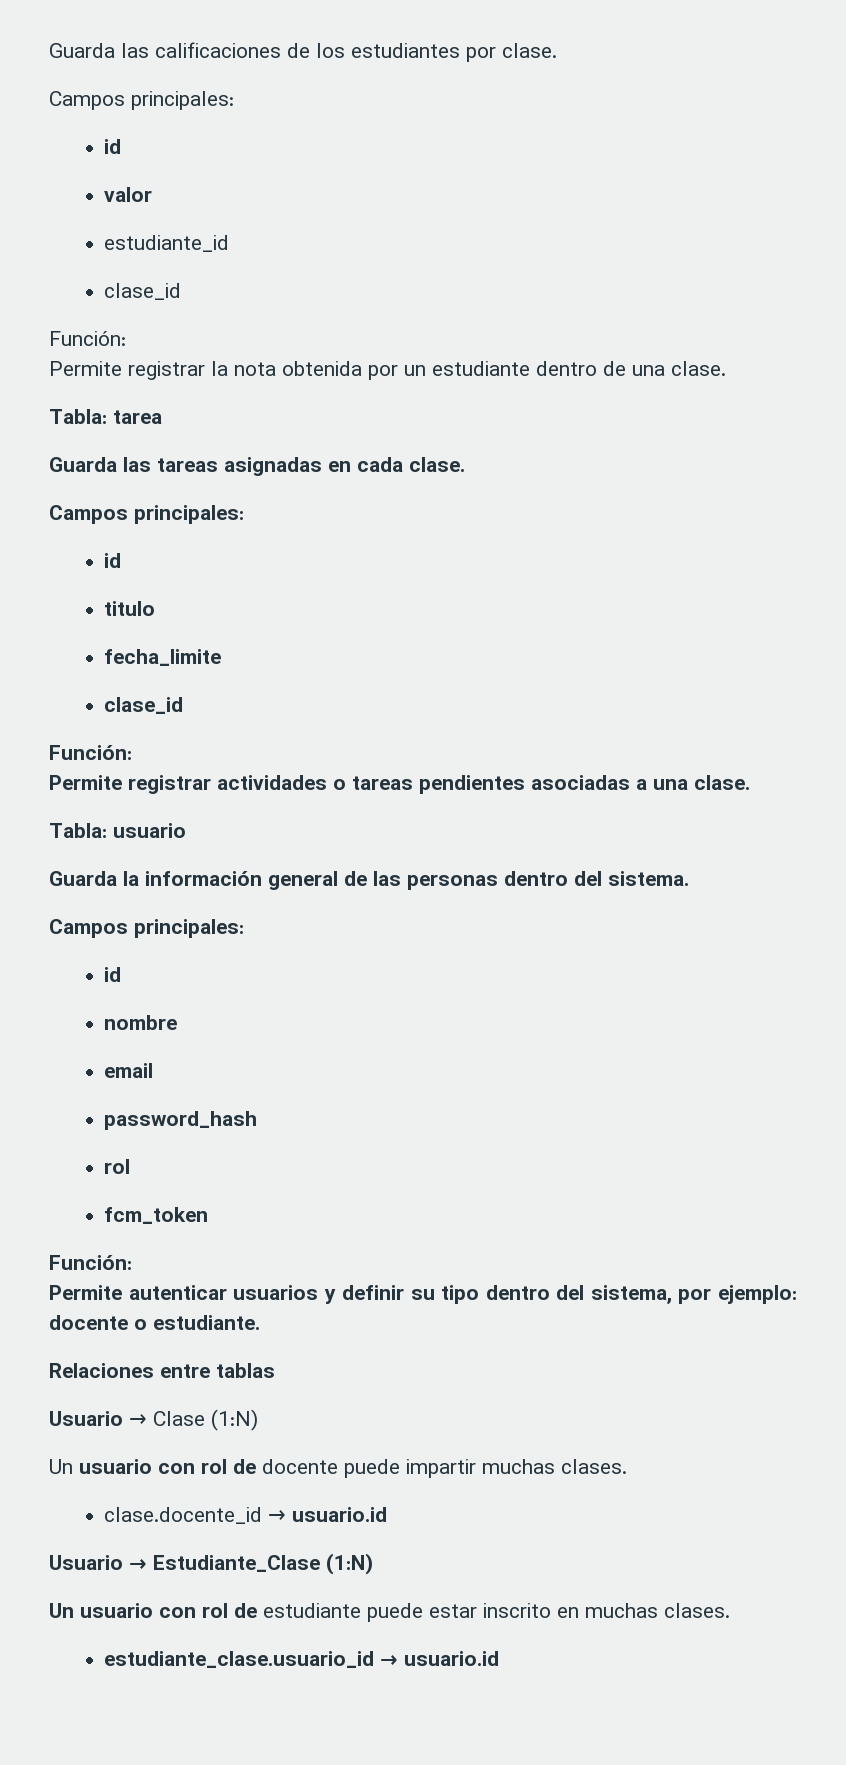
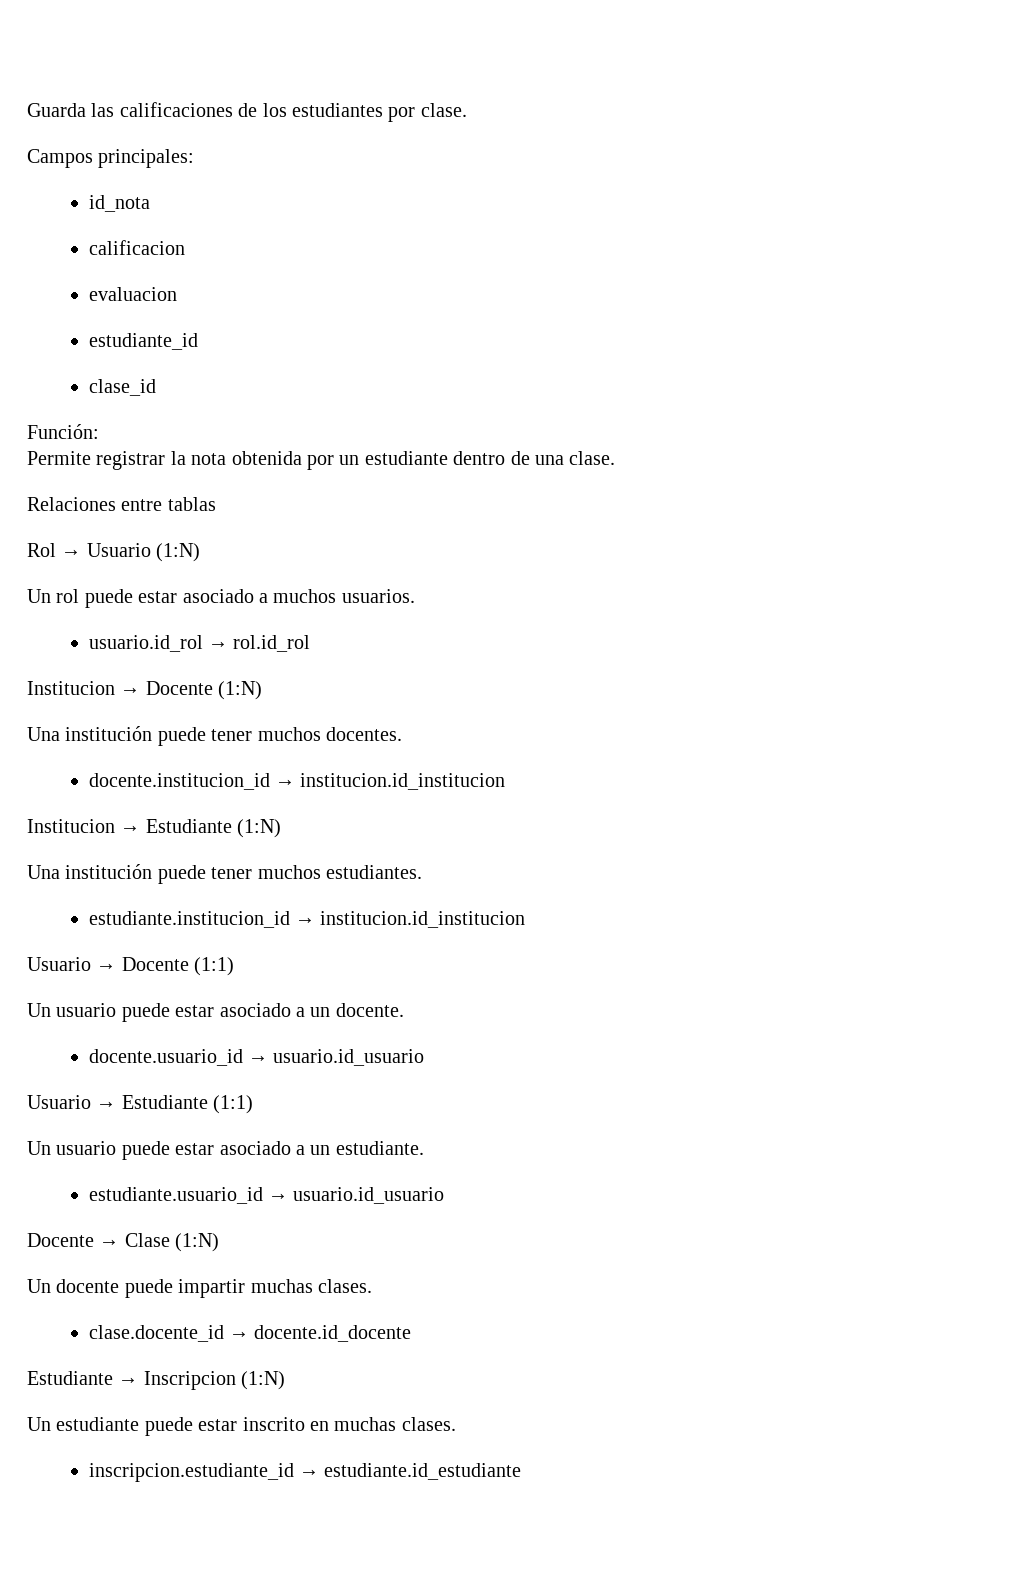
  Guarda las calificaciones de los estudiantes por clase.
  Campos principales:
- id
- valor
+ id_nota
+ calificacion
+ evaluacion
- Tabla: tarea
- Guarda las tareas asignadas en cada clase.
- Campos principales:
- id
- titulo
- fecha_limite
- clase_id
- Función:
- Permite registrar actividades o tareas pendientes asociadas a una clase.
- Tabla: usuario
- Guarda la información general de las personas dentro del sistema.
- Campos principales:
- id
- nombre
- email
- password_hash
- rol
- fcm_token
- Función:
- Permite autenticar usuarios y definir su tipo dentro del sistema, por ejemplo: docente o estudiante.
  Relaciones entre tablas
- Usuario → Clase (1:N)
+ Rol → Usuario (1:N)
+ Un rol puede estar asociado a muchos usuarios.
+ usuario.id_rol → rol.id_rol
+ Institucion → Docente (1:N)
+ Una institución puede tener muchos docentes.
+ docente.institucion_id → institucion.id_institucion
+ Institucion → Estudiante (1:N)
+ Una institución puede tener muchos estudiantes.
+ estudiante.institucion_id → institucion.id_institucion
+ Usuario → Docente (1:1)
+ Un usuario puede estar asociado a un docente.
+ docente.usuario_id → usuario.id_usuario
+ Usuario → Estudiante (1:1)
+ Un usuario puede estar asociado a un estudiante.
+ estudiante.usuario_id → usuario.id_usuario
+ Docente → Clase (1:N)
- Un usuario con rol de docente puede impartir muchas clases.
+ Un docente puede impartir muchas clases.
- clase.docente_id → usuario.id
- Usuario → Estudiante_Clase (1:N)
- Un usuario con rol de estudiante puede estar inscrito en muchas clases.
+ clase.docente_id → docente.id_docente
+ Estudiante → Inscripcion (1:N)
+ Un estudiante puede estar inscrito en muchas clases.
- estudiante_clase.usuario_id → usuario.id
+ inscripcion.estudiante_id → estudiante.id_estudiante

